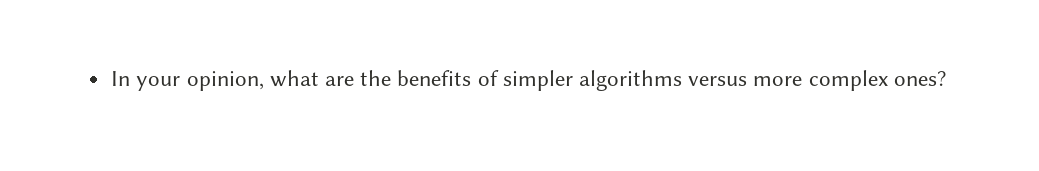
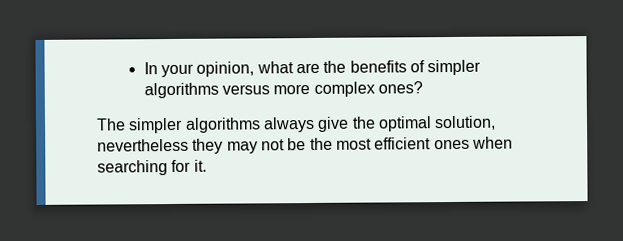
+ The simpler algorithms always give the optimal solution, nevertheless they may not be the most efficient ones when searching for it.

